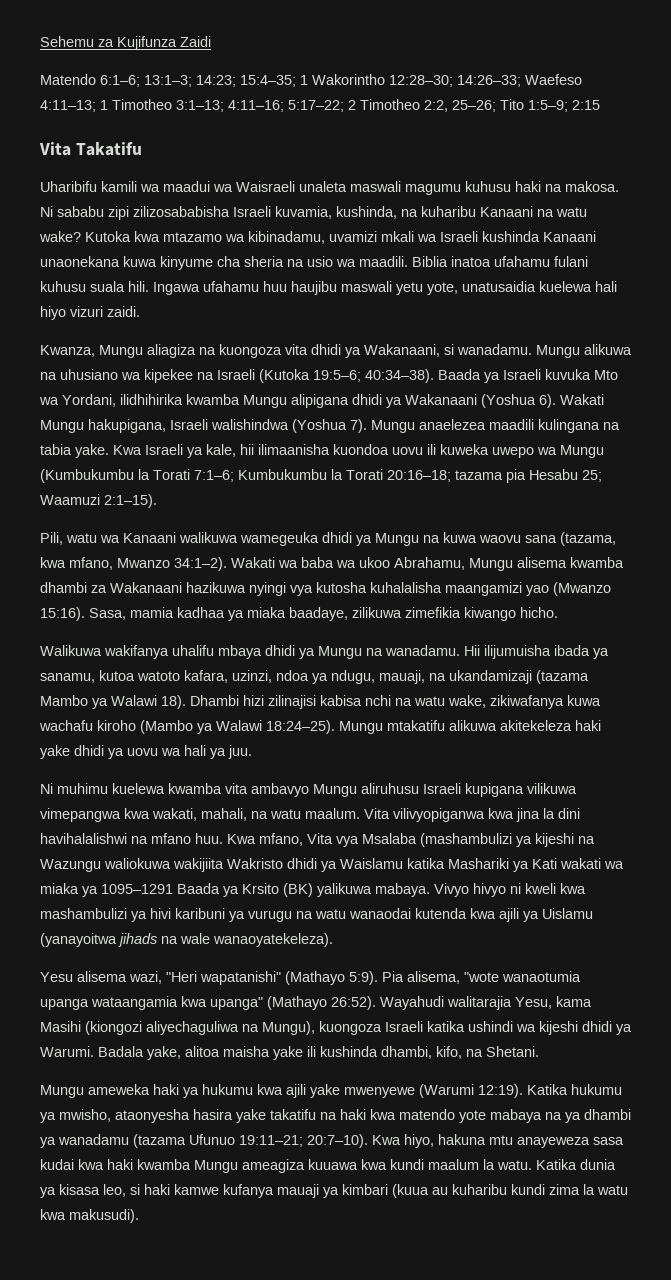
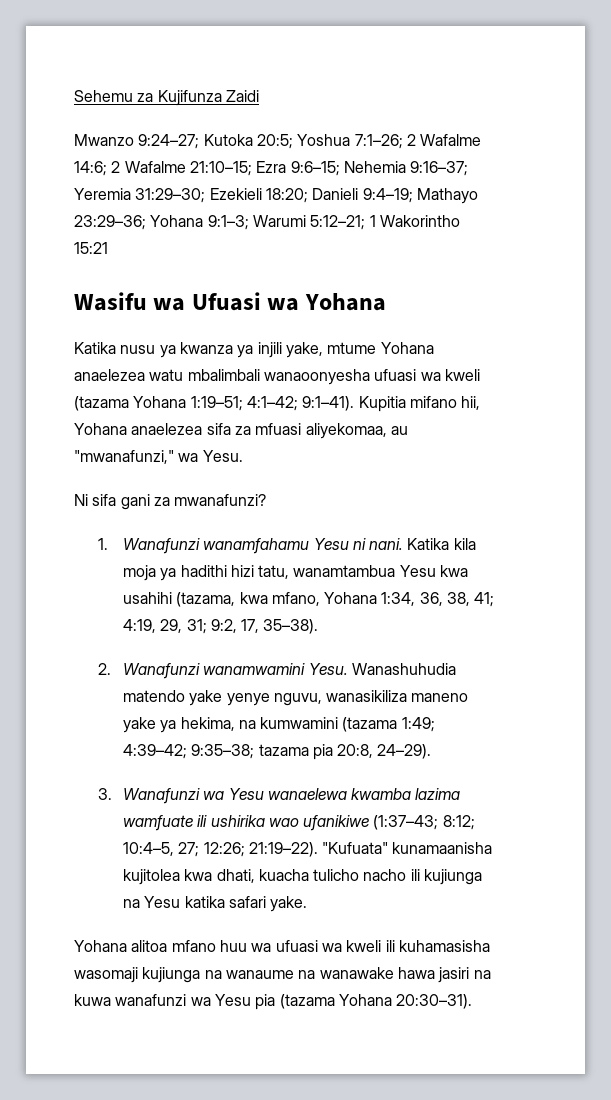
- Matendo 6:1–6; 13:1–3; 14:23; 15:4–35; 1 Wakorintho 12:28–30; 14:26–33; Waefeso 4:11–13; 1 Timotheo 3:1–13; 4:11–16; 5:17–22; 2 Timotheo 2:2, 25–26; Tito 1:5–9; 2:15
- Vita Takatifu
- Uharibifu kamili wa maadui wa Waisraeli unaleta maswali magumu kuhusu haki na makosa. Ni sababu zipi zilizosababisha Israeli kuvamia, kushinda, na kuharibu Kanaani na watu wake? Kutoka kwa mtazamo wa kibinadamu, uvamizi mkali wa Israeli kushinda Kanaani unaonekana kuwa kinyume cha sheria na usio wa maadili. Biblia inatoa ufahamu fulani kuhusu suala hili. Ingawa ufahamu huu haujibu maswali yetu yote, unatusaidia kuelewa hali hiyo vizuri zaidi.
- Kwanza, Mungu aliagiza na kuongoza vita dhidi ya Wakanaani, si wanadamu. Mungu alikuwa na uhusiano wa kipekee na Israeli (Kutoka 19:5–6; 40:34–38). Baada ya Israeli kuvuka Mto wa Yordani, ilidhihirika kwamba Mungu alipigana dhidi ya Wakanaani (Yoshua 6). Wakati Mungu hakupigana, Israeli walishindwa (Yoshua 7). Mungu anaelezea maadili kulingana na tabia yake. Kwa Israeli ya kale, hii ilimaanisha kuondoa uovu ili kuweka uwepo wa Mungu (Kumbukumbu la Torati 7:1–6; Kumbukumbu la Torati 20:16–18; tazama pia Hesabu 25; Waamuzi 2:1–15).
- Pili, watu wa Kanaani walikuwa wamegeuka dhidi ya Mungu na kuwa waovu sana (tazama, kwa mfano, Mwanzo 34:1–2). Wakati wa baba wa ukoo Abrahamu, Mungu alisema kwamba dhambi za Wakanaani hazikuwa nyingi vya kutosha kuhalalisha maangamizi yao (Mwanzo 15:16). Sasa, mamia kadhaa ya miaka baadaye, zilikuwa zimefikia kiwango hicho.
- Walikuwa wakifanya uhalifu mbaya dhidi ya Mungu na wanadamu. Hii ilijumuisha ibada ya sanamu, kutoa watoto kafara, uzinzi, ndoa ya ndugu, mauaji, na ukandamizaji (tazama Mambo ya Walawi 18). Dhambi hizi zilinajisi kabisa nchi na watu wake, zikiwafanya kuwa wachafu kiroho (Mambo ya Walawi 18:24–25). Mungu mtakatifu alikuwa akitekeleza haki yake dhidi ya uovu wa hali ya juu.
- Ni muhimu kuelewa kwamba vita ambavyo Mungu aliruhusu Israeli kupigana vilikuwa vimepangwa kwa wakati, mahali, na watu maalum. Vita vilivyopiganwa kwa jina la dini havihalalishwi na mfano huu. Kwa mfano, Vita vya Msalaba (mashambulizi ya kijeshi na Wazungu waliokuwa wakijiita Wakristo dhidi ya Waislamu katika Mashariki ya Kati wakati wa miaka ya 1095–1291 Baada ya Krsito (BK) yalikuwa mabaya. Vivyo hivyo ni kweli kwa mashambulizi ya hivi karibuni ya vurugu na watu wanaodai kutenda kwa ajili ya Uislamu (yanayoitwa jihads na wale wanaoyatekeleza).
- Yesu alisema wazi, "Heri wapatanishi" (Mathayo 5:9). Pia alisema, "wote wanaotumia upanga wataangamia kwa upanga" (Mathayo 26:52). Wayahudi walitarajia Yesu, kama Masihi (kiongozi aliyechaguliwa na Mungu), kuongoza Israeli katika ushindi wa kijeshi dhidi ya Warumi. Badala yake, alitoa maisha yake ili kushinda dhambi, kifo, na Shetani.
- Mungu ameweka haki ya hukumu kwa ajili yake mwenyewe (Warumi 12:19). Katika hukumu ya mwisho, ataonyesha hasira yake takatifu na haki kwa matendo yote mabaya na ya dhambi ya wanadamu (tazama Ufunuo 19:11–21; 20:7–10). Kwa hiyo, hakuna mtu anayeweza sasa kudai kwa haki kwamba Mungu ameagiza kuuawa kwa kundi maalum la watu. Katika dunia ya kisasa leo, si haki kamwe kufanya mauaji ya kimbari (kuua au kuharibu kundi zima la watu kwa makusudi).
+ Mwanzo 9:24–27; Kutoka 20:5; Yoshua 7:1–26; 2 Wafalme 14:6; 2 Wafalme 21:10–15; Ezra 9:6–15; Nehemia 9:16–37; Yeremia 31:29–30; Ezekieli 18:20; Danieli 9:4–19; Mathayo 23:29–36; Yohana 9:1–3; Warumi 5:12–21; 1 Wakorintho 15:21
+ Wasifu wa Ufuasi wa Yohana
+ Katika nusu ya kwanza ya injili yake, mtume Yohana anaelezea watu mbalimbali wanaoonyesha ufuasi wa kweli (tazama Yohana 1:19–51; 4:1–42; 9:1–41). Kupitia mifano hii, Yohana anaelezea sifa za mfuasi aliyekomaa, au "mwanafunzi," wa Yesu.
+ Ni sifa gani za mwanafunzi?
+ 1. Wanafunzi wanamfahamu Yesu ni nani. Katika kila moja ya hadithi hizi tatu, wanamtambua Yesu kwa usahihi (tazama, kwa mfano, Yohana 1:34, 36, 38, 41; 4:19, 29, 31; 9:2, 17, 35–38).
+ 2. Wanafunzi wanamwamini Yesu. Wanashuhudia matendo yake yenye nguvu, wanasikiliza maneno yake ya hekima, na kumwamini (tazama 1:49; 4:39–42; 9:35–38; tazama pia 20:8, 24–29).
+ 3. Wanafunzi wa Yesu wanaelewa kwamba lazima wamfuate ili ushirika wao ufanikiwe (1:37–43; 8:12; 10:4–5, 27; 12:26; 21:19–22). "Kufuata" kunamaanisha kujitolea kwa dhati, kuacha tulicho nacho ili kujiunga na Yesu katika safari yake.
+ Yohana alitoa mfano huu wa ufuasi wa kweli ili kuhamasisha wasomaji kujiunga na wanaume na wanawake hawa jasiri na kuwa wanafunzi wa Yesu pia (tazama Yohana 20:30–31).

